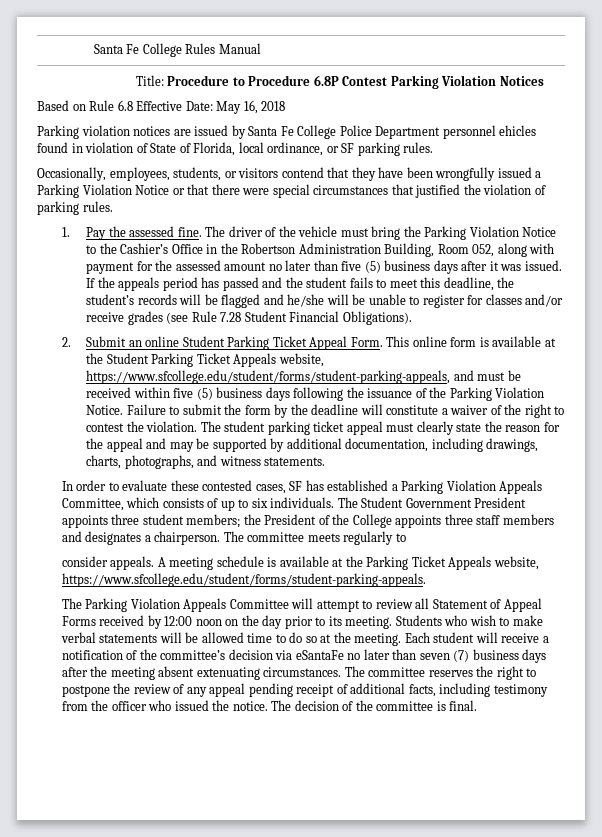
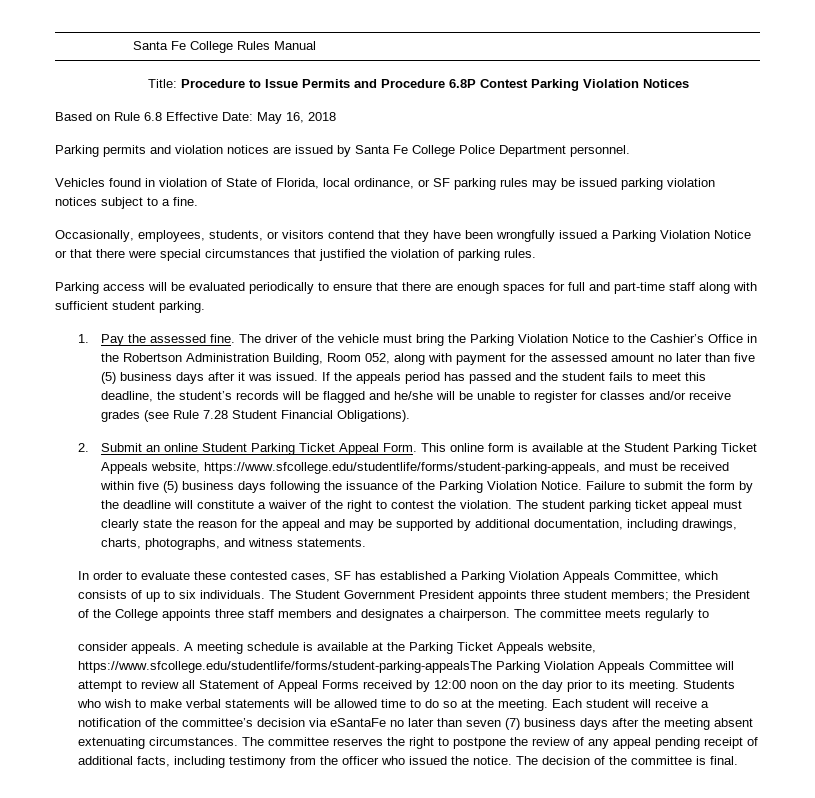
- Title: Procedure to Procedure 6.8P Contest Parking Violation Notices
+ Title: Procedure to Issue Permits and Procedure 6.8P Contest Parking Violation Notices
- Parking violation notices are issued by Santa Fe College Police Department personnel ehicles found in violation of State of Florida, local ordinance, or SF parking rules.
+ Parking permits and violation notices are issued by Santa Fe College Police Department personnel.
+ Vehicles found in violation of State of Florida, local ordinance, or SF parking rules may be issued parking violation notices subject to a fine.
+ Parking access will be evaluated periodically to ensure that there are enough spaces for full and part-time staff along with sufficient student parking.
- This online form is available at the Student Parking Ticket Appeals website, https://www.sfcollege.edu/student/forms/student-parking-appeals, and must be received within five (5) business days following the issuance of the Parking Violation Notice.
+ This online form is available at the Student Parking Ticket Appeals website, https://www.sfcollege.edu/studentlife/forms/student-parking-appeals, and must be received within five (5) business days following the issuance of the Parking Violation Notice.
- A meeting schedule is available at the Parking Ticket Appeals website, https://www.sfcollege.edu/student/forms/student-parking-appeals.
- The Parking Violation Appeals Committee will attempt to review all Statement of Appeal Forms received by 12:00 noon on the day prior to its meeting.
+ A meeting schedule is available at the Parking Ticket Appeals website, https://www.sfcollege.edu/studentlife/forms/student-parking-appealsThe Parking Violation Appeals Committee will attempt to review all Statement of Appeal Forms received by 12:00 noon on the day prior to its meeting.

